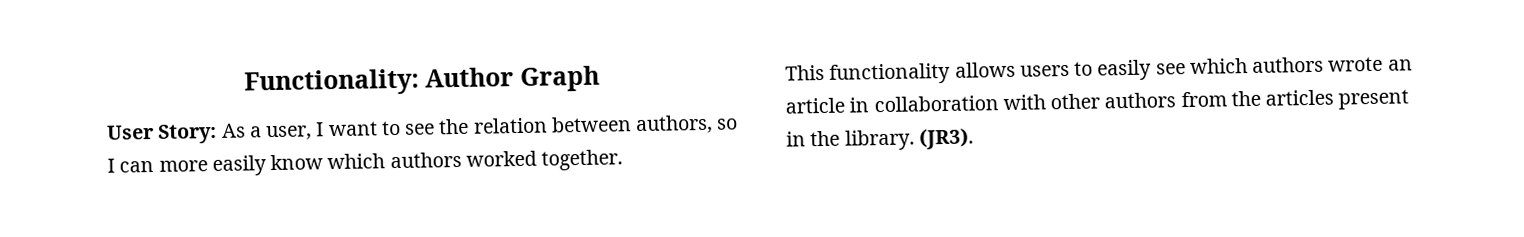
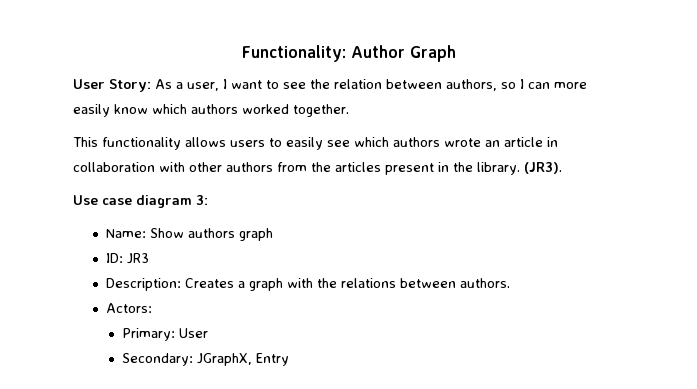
+ Use case diagram 3:
+ Name: Show authors graph
+ ID: JR3
+ Description: Creates a graph with the relations between authors.
+ Actors:
+ Primary: User
+ Secondary: JGraphX, Entry

